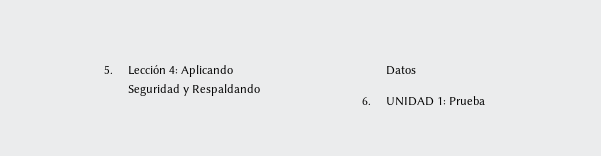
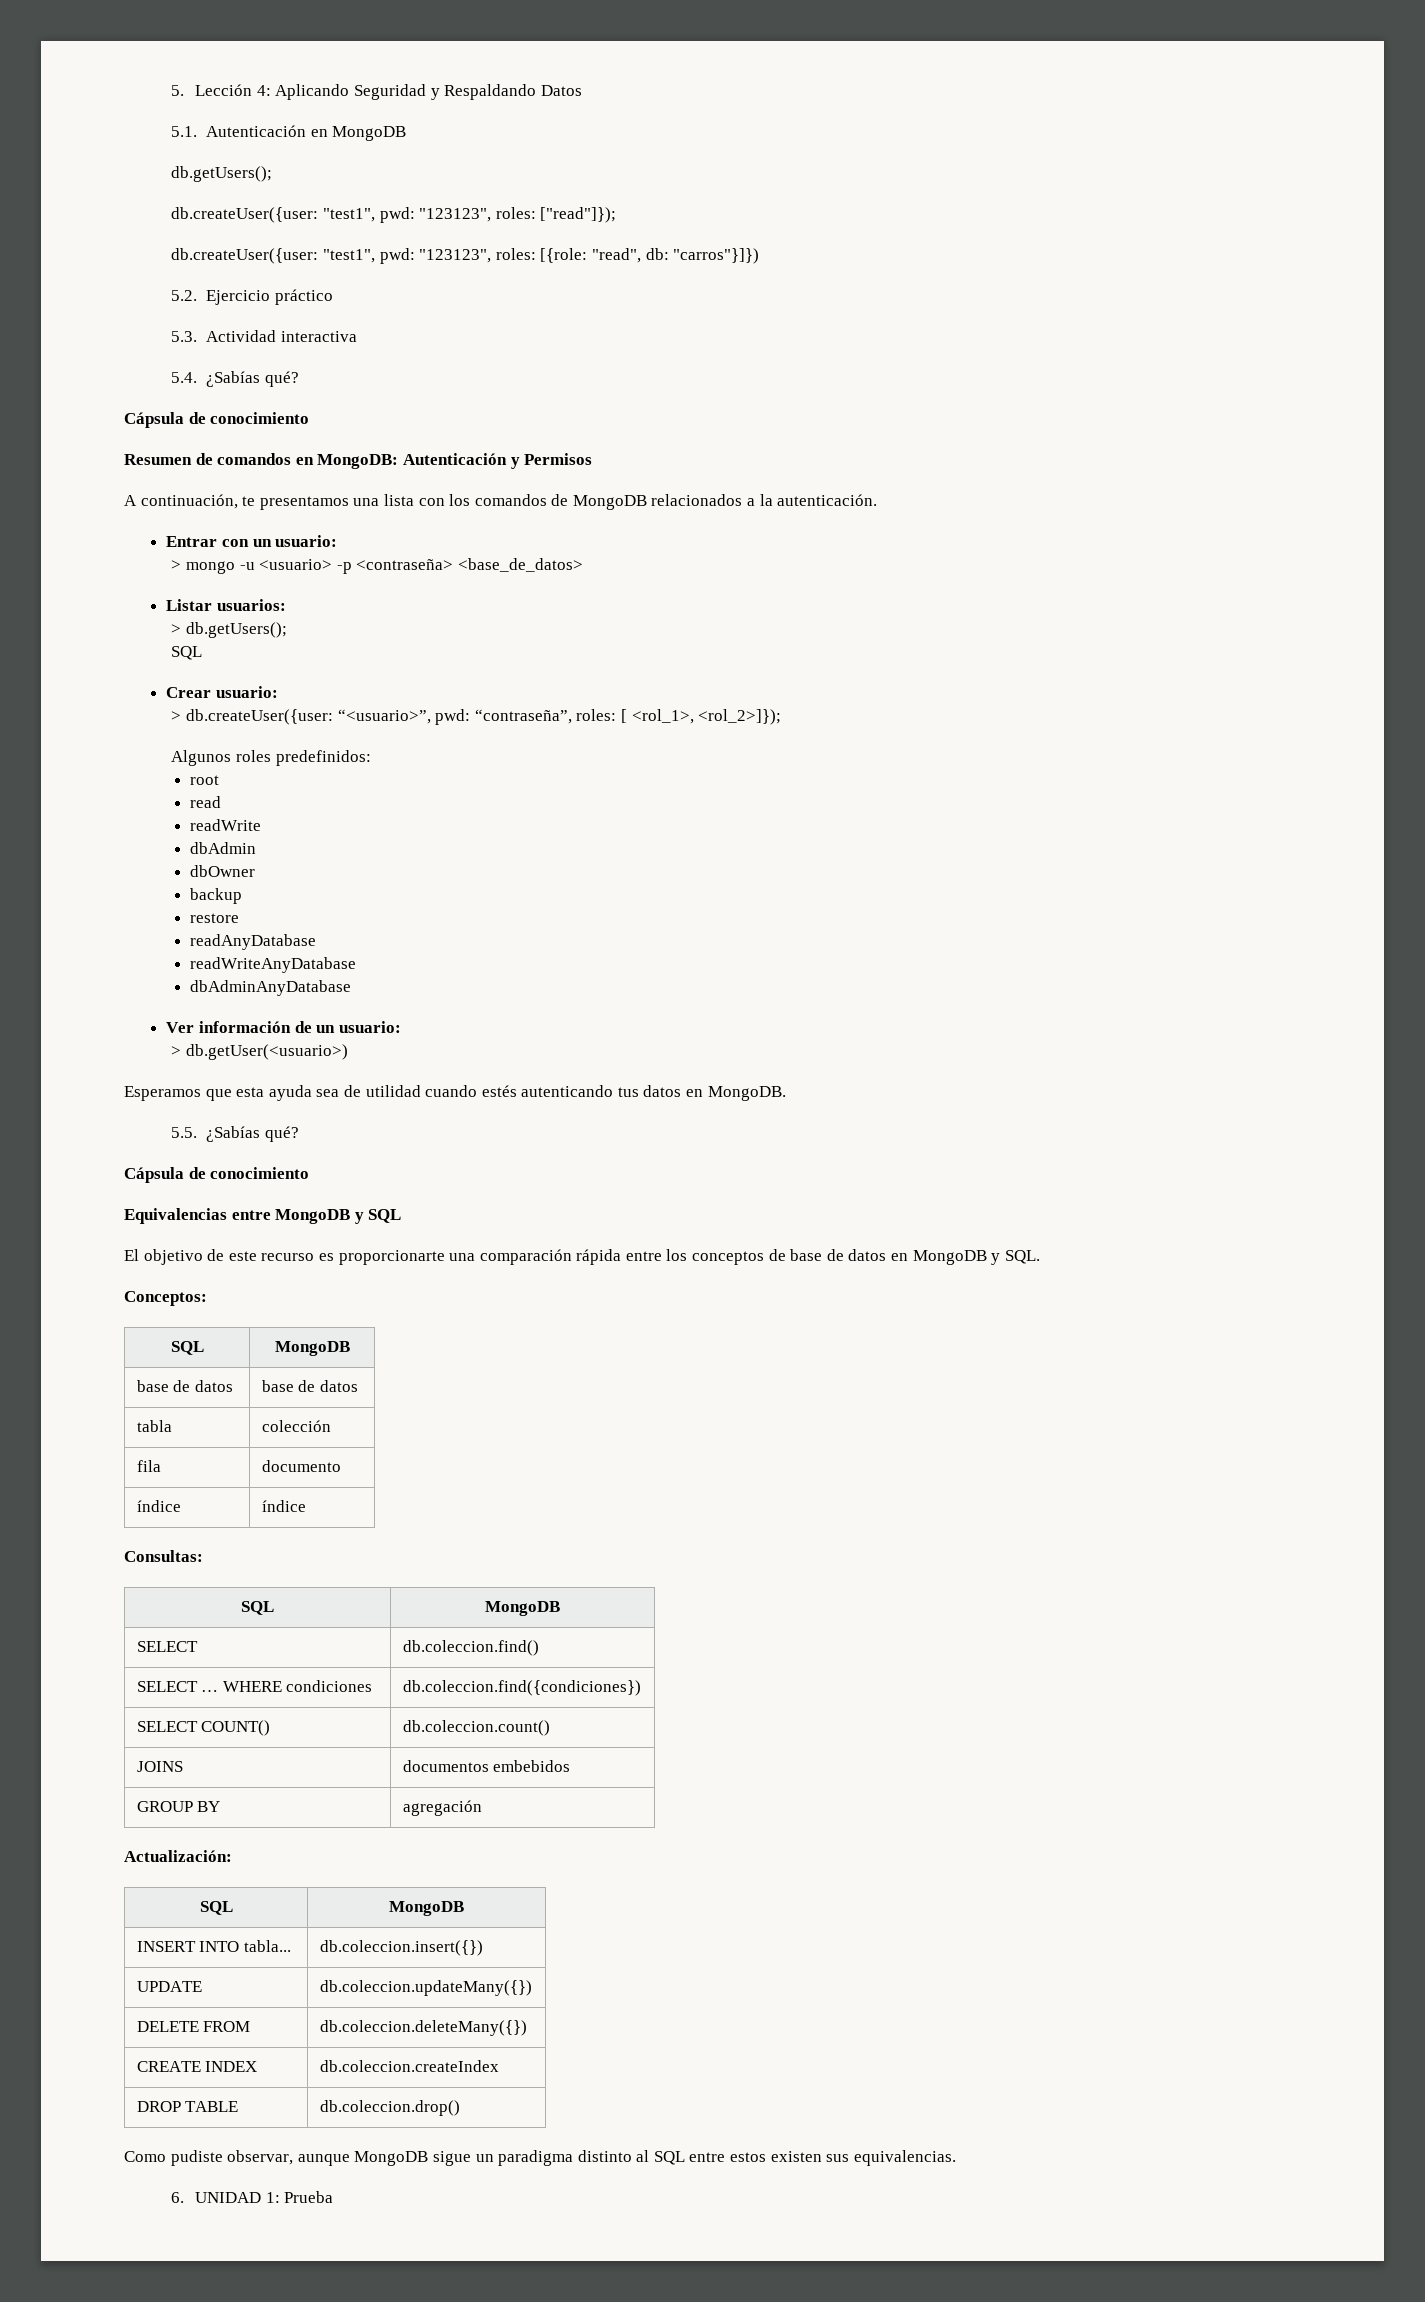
+ 5.1. Autenticación en MongoDB
+ db.getUsers();
+ db.createUser({user: "test1", pwd: "123123", roles: ["read"]});
+ db.createUser({user: "test1", pwd: "123123", roles: [{role: "read", db: "carros"}]})
+ 5.2. Ejercicio práctico
+ 5.3. Actividad interactiva
+ 5.4. ¿Sabías qué?
+ Cápsula de conocimiento
+ Resumen de comandos en MongoDB: Autenticación y Permisos
+ A continuación, te presentamos una lista con los comandos de MongoDB relacionados a la autenticación.
+ Entrar con un usuario:
+ > mongo -u <usuario> -p <contraseña> <base_de_datos>
+ Listar usuarios:
+ > db.getUsers();
+ SQL
+ Crear usuario:
+ > db.createUser({user: “<usuario>”, pwd: “contraseña”, roles: [ <rol_1>, <rol_2>]});
+ Algunos roles predefinidos:
+ root
+ read
+ readWrite
+ dbAdmin
+ dbOwner
+ backup
+ restore
+ readAnyDatabase
+ readWriteAnyDatabase
+ dbAdminAnyDatabase
+ Ver información de un usuario:
+ > db.getUser(<usuario>)
+ Esperamos que esta ayuda sea de utilidad cuando estés autenticando tus datos en MongoDB.
+ 5.5. ¿Sabías qué?
+ Cápsula de conocimiento
+ Equivalencias entre MongoDB y SQL
+ El objetivo de este recurso es proporcionarte una comparación rápida entre los conceptos de base de datos en MongoDB y SQL.
+ Conceptos:
+ SQL | MongoDB
+ base de datos | base de datos
+ tabla | colección
+ fila | documento
+ índice | índice
+ Consultas:
+ SQL | MongoDB
+ SELECT | db.coleccion.find()
+ SELECT … WHERE condiciones | db.coleccion.find({condiciones})
+ SELECT COUNT() | db.coleccion.count()
+ JOINS | documentos embebidos
+ GROUP BY | agregación
+ Actualización:
+ SQL | MongoDB
+ INSERT INTO tabla... | db.coleccion.insert({})
+ UPDATE | db.coleccion.updateMany({})
+ DELETE FROM | db.coleccion.deleteMany({})
+ CREATE INDEX | db.coleccion.createIndex
+ DROP TABLE | db.coleccion.drop()
+ Como pudiste observar, aunque MongoDB sigue un paradigma distinto al SQL entre estos existen sus equivalencias.

